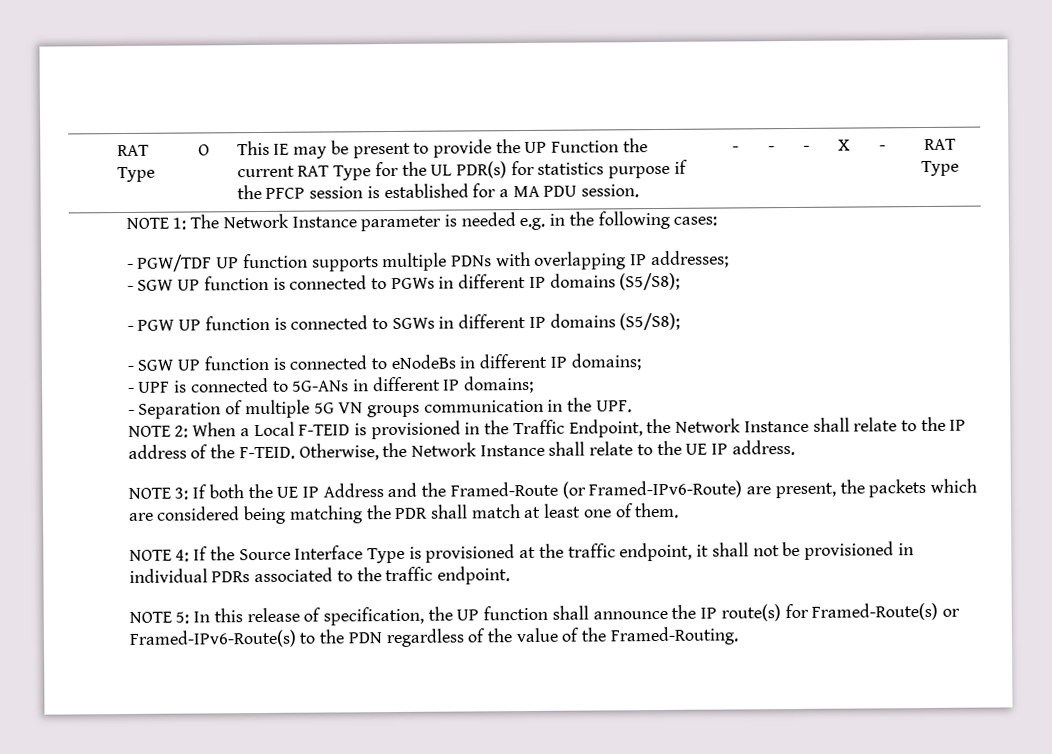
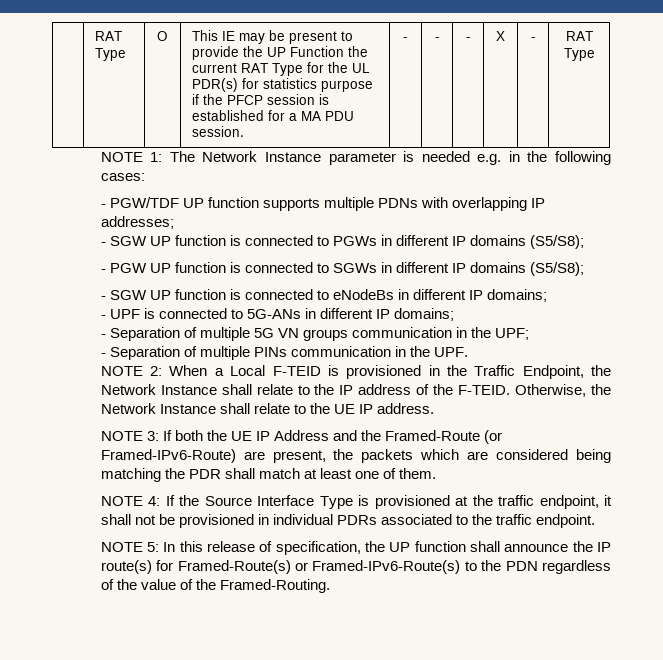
- - Separation of multiple 5G VN groups communication in the UPF.
+ - Separation of multiple 5G VN groups communication in the UPF;
+ - Separation of multiple PINs communication in the UPF.

